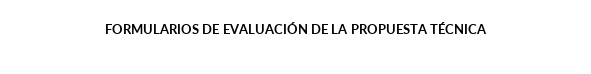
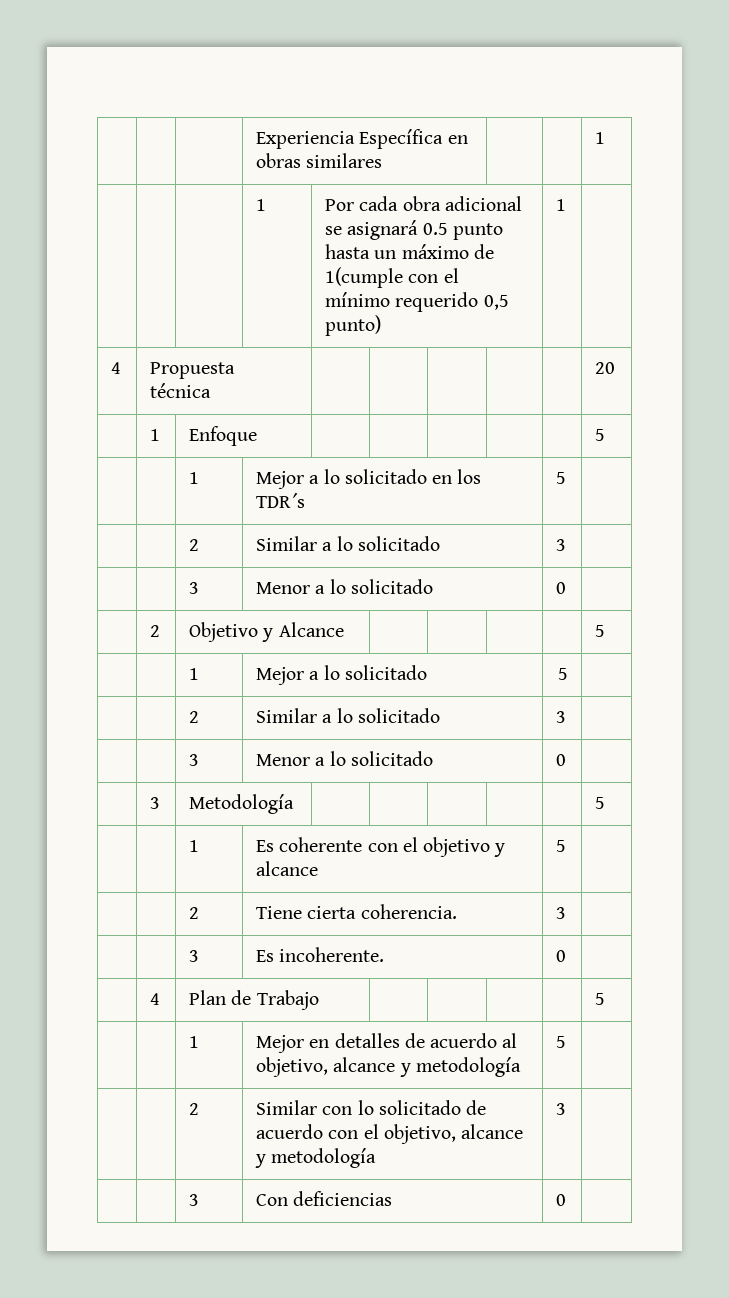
- FORMULARIOS DE EVALUACIÓN DE LA PROPUESTA TÉCNICA
+ | | | Experiencia Específica en obras similares | | | 1
+ | | | 1 | Por cada obra adicional se asignará 0.5 punto hasta un máximo de 1(cumple con el mínimo requerido 0,5 punto) | 1 |
+ 4 | Propuesta técnica | | | | | | 20
+ | 1 | Enfoque | | | | | | 5
+ | | 1 | Mejor a lo solicitado en los TDR´s | 5 |
+ | | 2 | Similar a lo solicitado | 3 |
+ | | 3 | Menor a lo solicitado | 0 |
+ | 2 | Objetivo y Alcance | | | | | 5
+ | | 1 | Mejor a lo solicitado | 5 |
+ | | 2 | Similar a lo solicitado | 3 |
+ | | 3 | Menor a lo solicitado | 0 |
+ | 3 | Metodología | | | | | | 5
+ | | 1 | Es coherente con el objetivo y alcance | 5 |
+ | | 2 | Tiene cierta coherencia. | 3 |
+ | | 3 | Es incoherente. | 0 |
+ | 4 | Plan de Trabajo | | | | | 5
+ | | 1 | Mejor en detalles de acuerdo al objetivo, alcance y metodología | 5 |
+ | | 2 | Similar con lo solicitado de acuerdo con el objetivo, alcance y metodología | 3 |
+ | | 3 | Con deficiencias | 0 |

